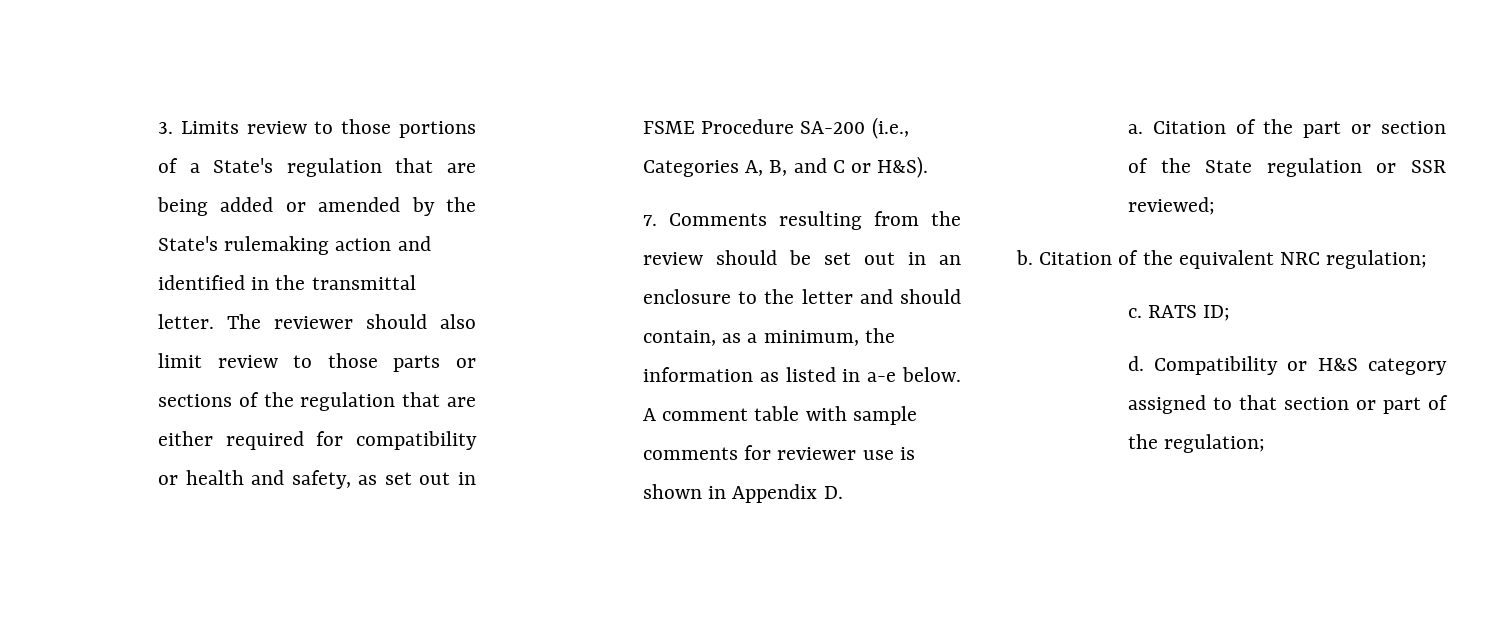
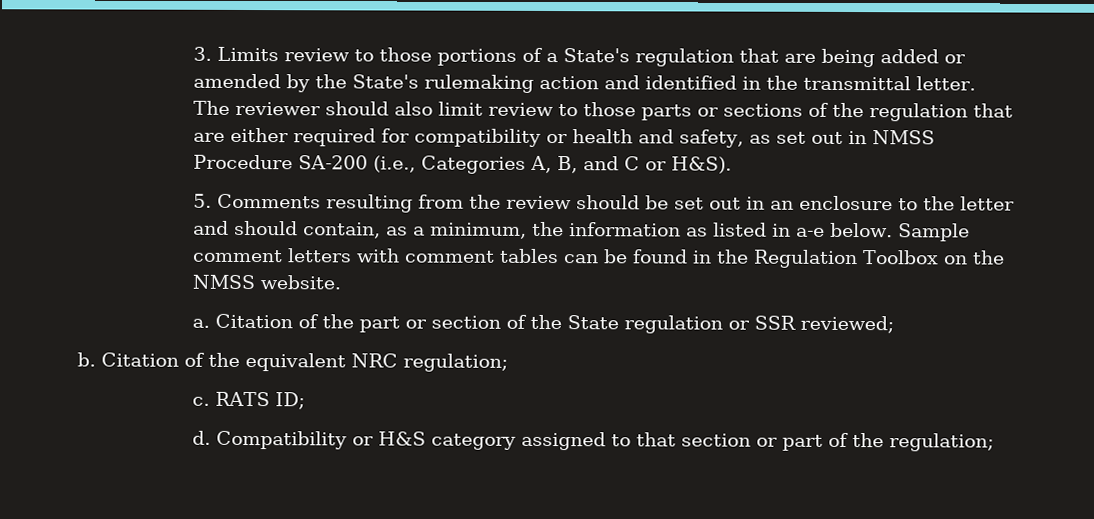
- The reviewer should also limit review to those parts or sections of the regulation that are either required for compatibility or health and safety, as set out in FSME Procedure SA-200 (i.e., Categories A, B, and C or H&S).
+ The reviewer should also limit review to those parts or sections of the regulation that are either required for compatibility or health and safety, as set out in NMSS Procedure SA-200 (i.e., Categories A, B, and C or H&S).
- 7. Comments resulting from the review should be set out in an enclosure to the letter and should contain, as a minimum, the information as listed in a-e below.
+ 5. Comments resulting from the review should be set out in an enclosure to the letter and should contain, as a minimum, the information as listed in a-e below.
- A comment table with sample comments for reviewer use is shown in Appendix D.
+ Sample comment letters with comment tables can be found in the Regulation Toolbox on the NMSS website.

